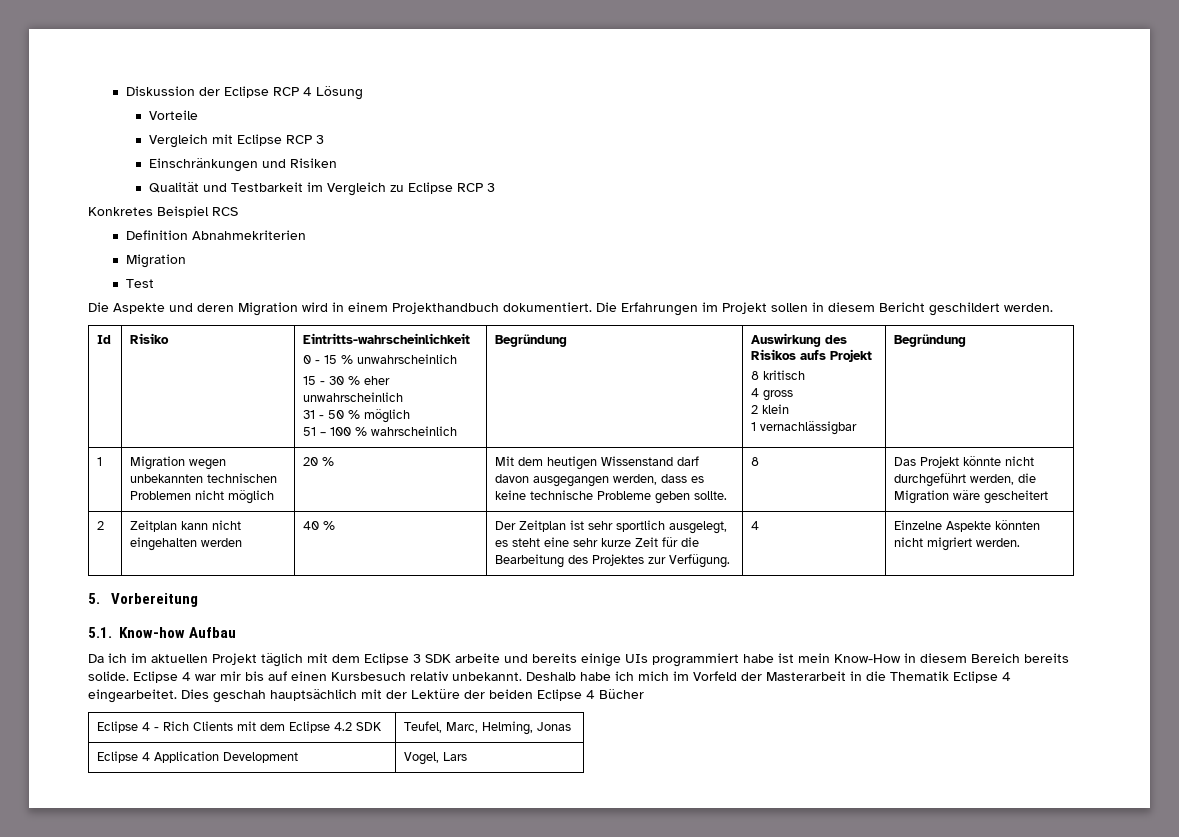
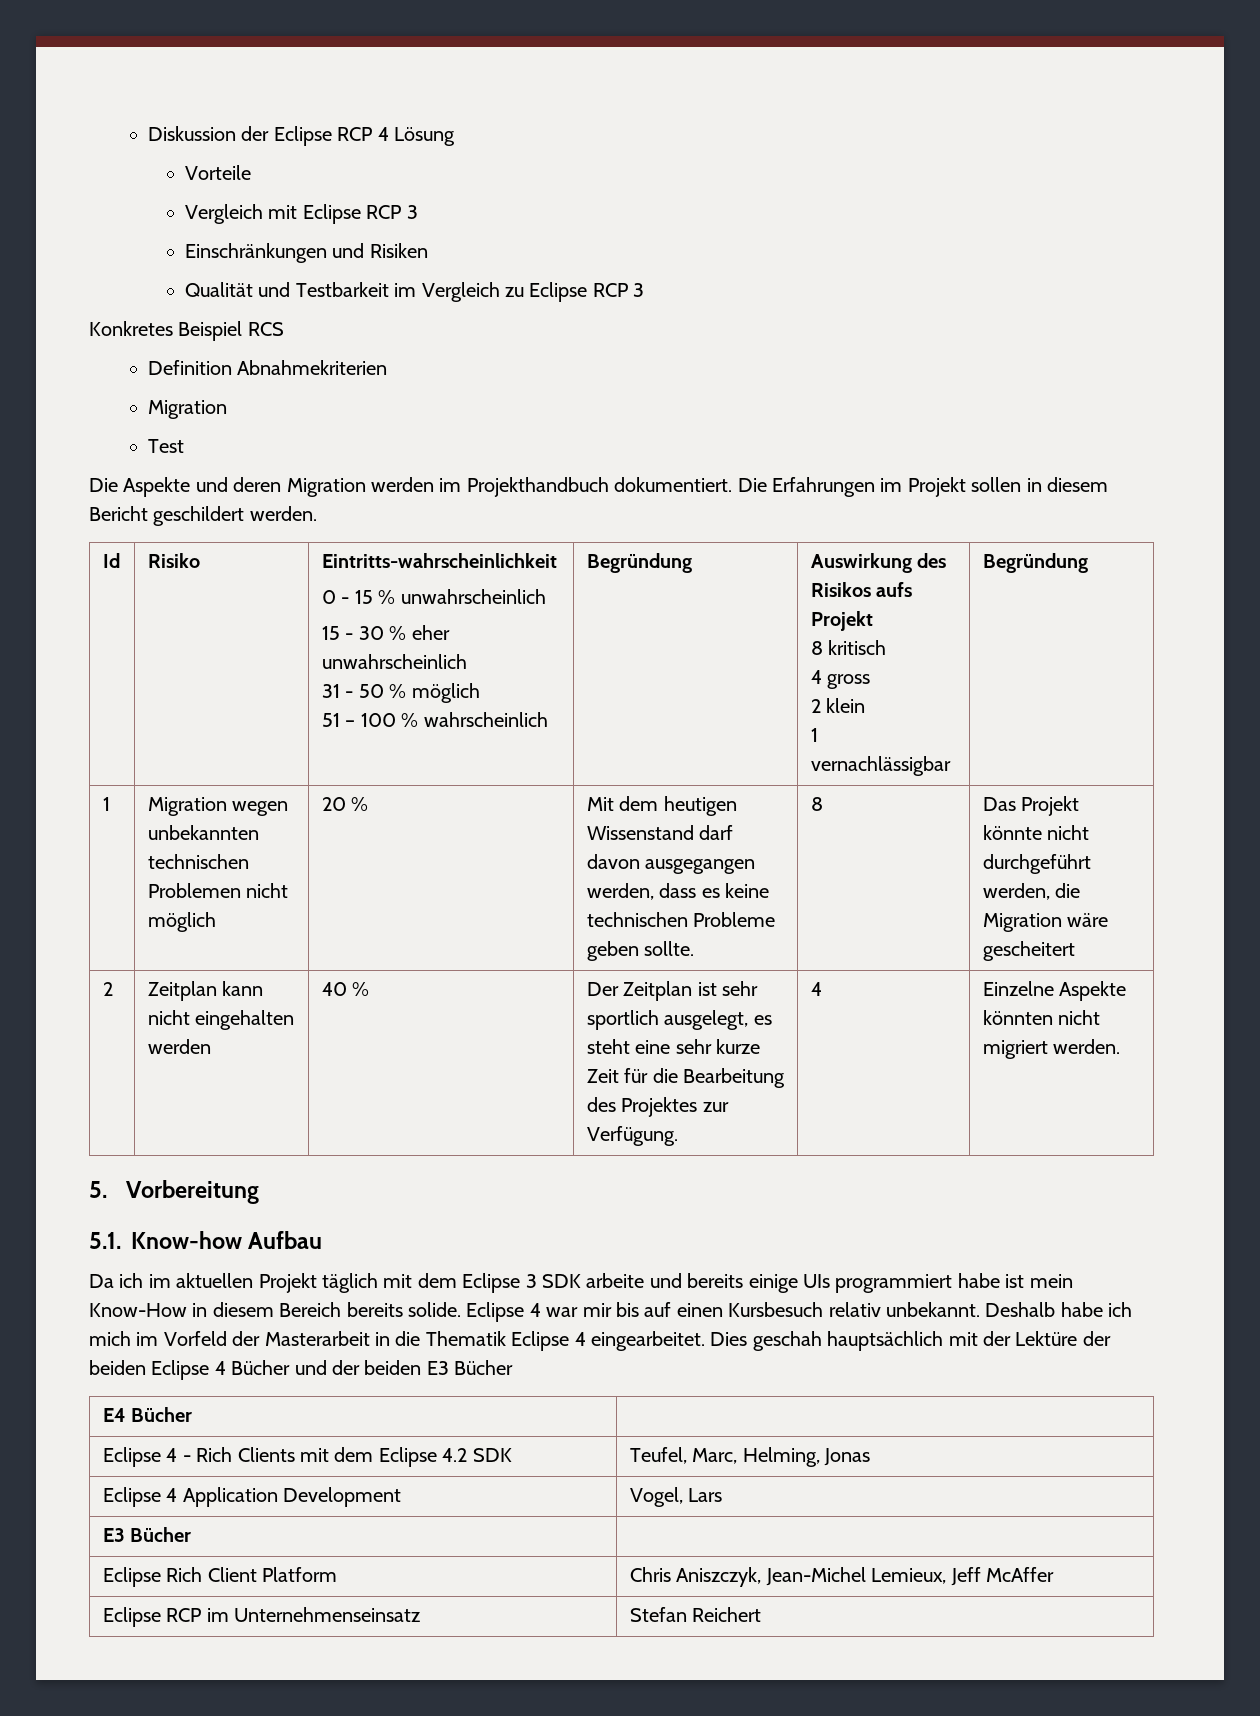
- Die Aspekte und deren Migration wird in einem Projekthandbuch dokumentiert.
+ Die Aspekte und deren Migration werden im Projekthandbuch dokumentiert.
- 1 | Migration wegen unbekannten technischen Problemen nicht möglich | 20 % | Mit dem heutigen Wissenstand darf davon ausgegangen werden, dass es keine technische Probleme geben sollte. | 8 | Das Projekt könnte nicht durchgeführt werden, die Migration wäre gescheitert
+ 1 | Migration wegen unbekannten technischen Problemen nicht möglich | 20 % | Mit dem heutigen Wissenstand darf davon ausgegangen werden, dass es keine technischen Probleme geben sollte. | 8 | Das Projekt könnte nicht durchgeführt werden, die Migration wäre gescheitert
- Dies geschah hauptsächlich mit der Lektüre der beiden Eclipse 4 Bücher
+ Dies geschah hauptsächlich mit der Lektüre der beiden Eclipse 4 Bücher und der beiden E3 Bücher
+ E4 Bücher |
+ E3 Bücher |
+ Eclipse Rich Client Platform | Chris Aniszczyk, Jean-Michel Lemieux, Jeff McAffer
+ Eclipse RCP im Unternehmenseinsatz | Stefan Reichert

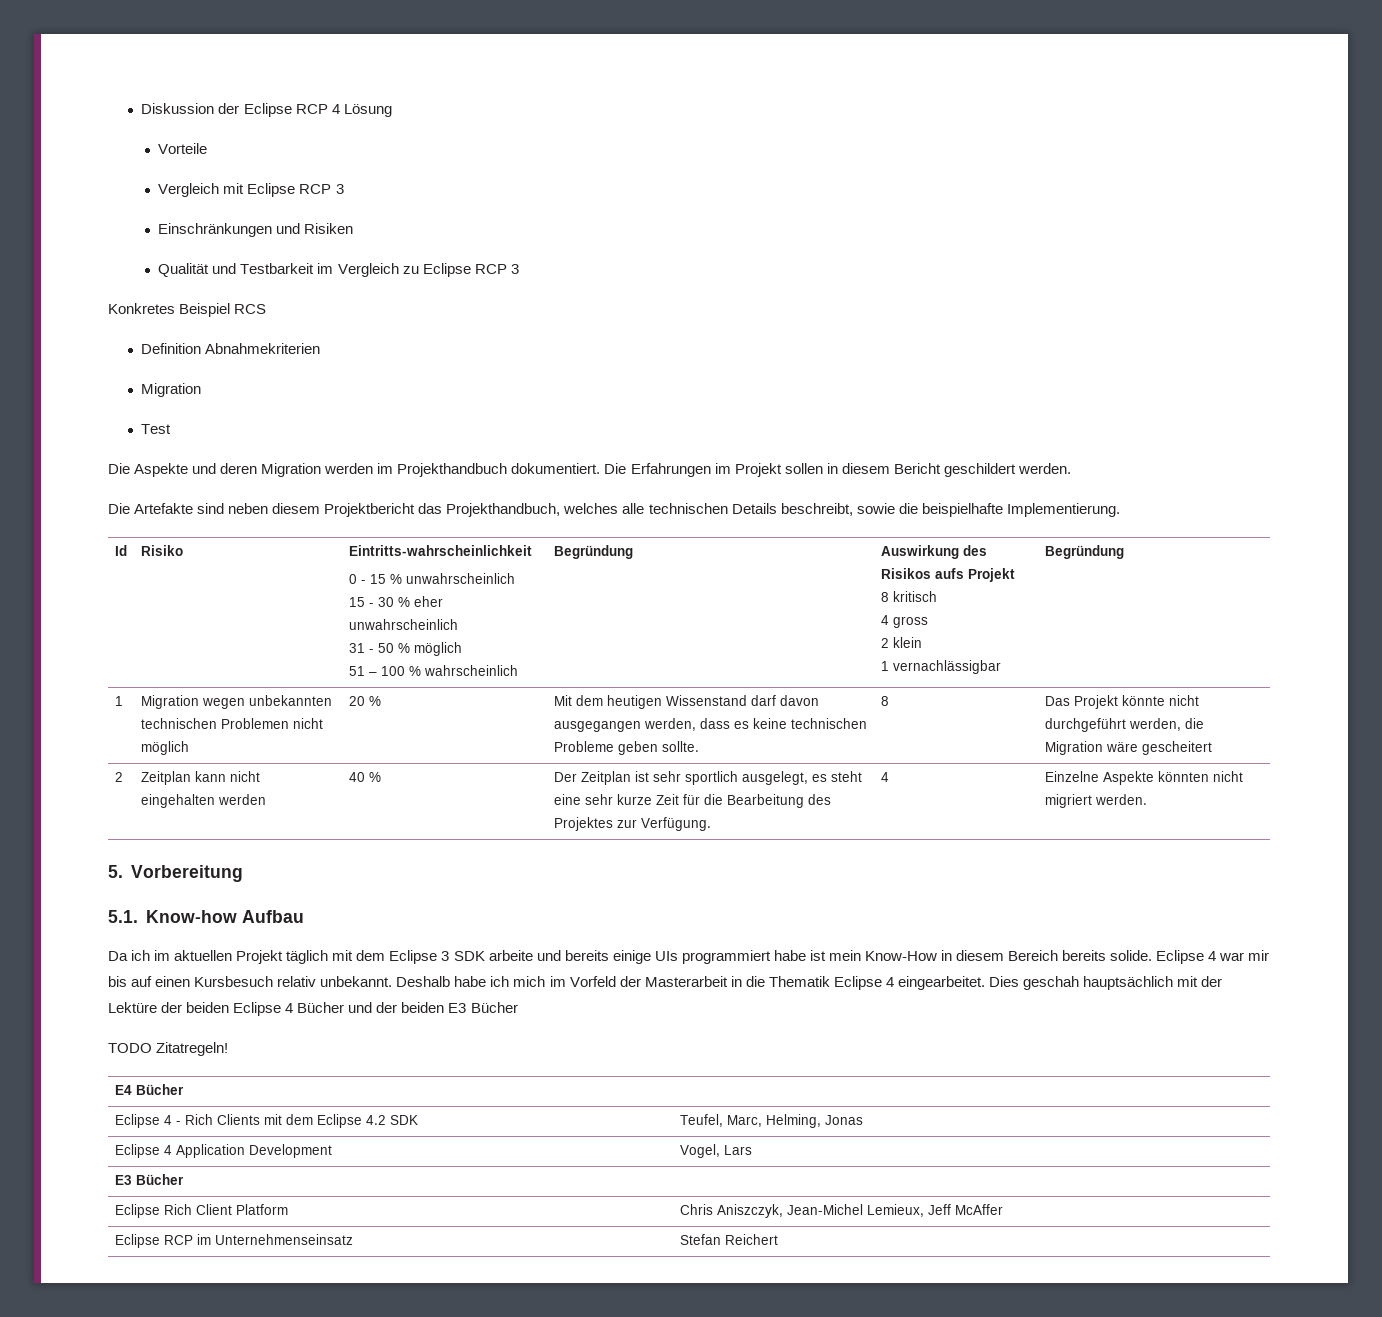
+ Die Artefakte sind neben diesem Projektbericht das Projekthandbuch, welches alle technischen Details beschreibt, sowie die beispielhafte Implementierung.
+ TODO Zitatregeln!

